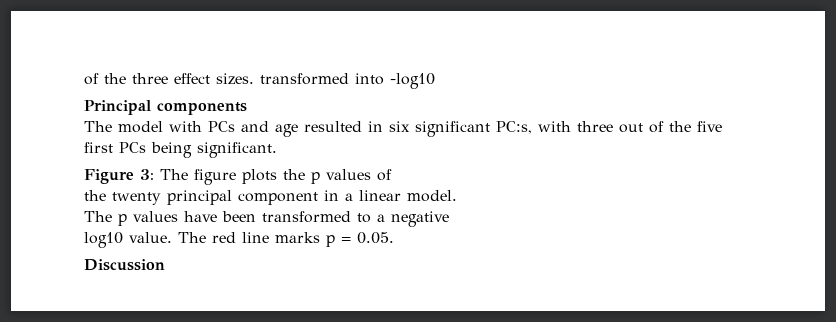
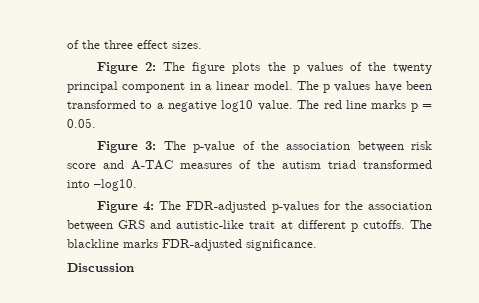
- of the three effect sizes. transformed into -log10
- Principal components
- The model with PCs and age resulted in six significant PC:s, with three out of the five first PCs being significant.
- Figure 3: The figure plots the p values of
- the twenty principal component in a linear model.
- The p values have been transformed to a negative
- log10 value.
+ of the three effect sizes.
+ Figure 2: The figure plots the p values of the twenty principal component in a linear model. The p values have been transformed to a negative log10 value.
+ Figure 3: The p-value of the association between risk score and A-TAC measures of the autism triad transformed into –log10.
+ Figure 4: The FDR-adjusted p-values for the association between GRS and autistic-like trait at different p cutoffs. The blackline marks FDR-adjusted significance.

